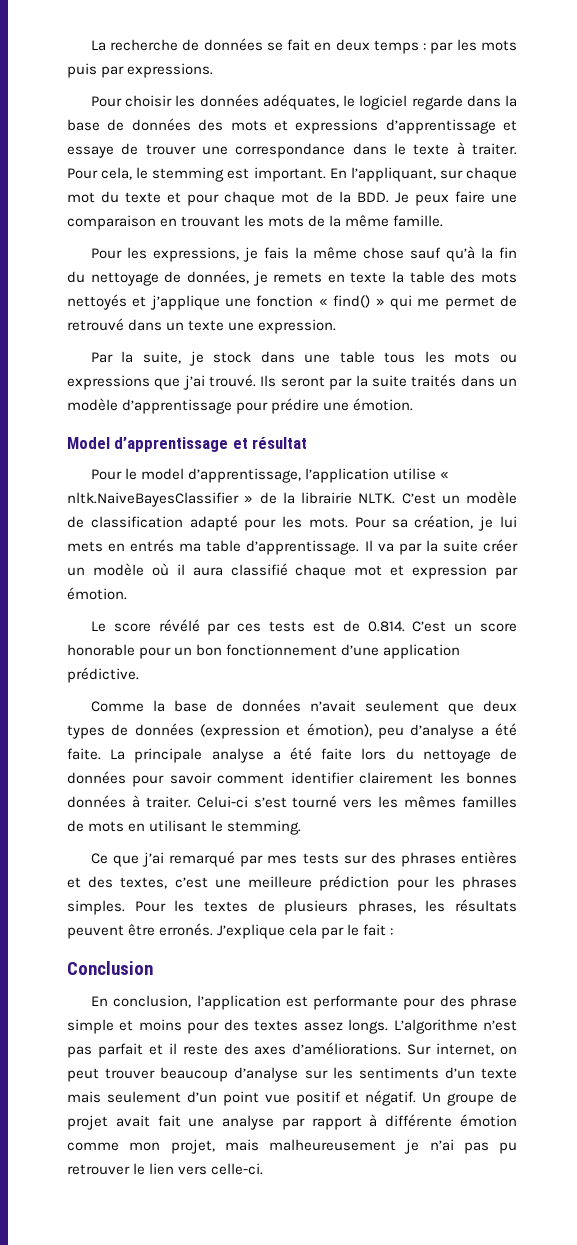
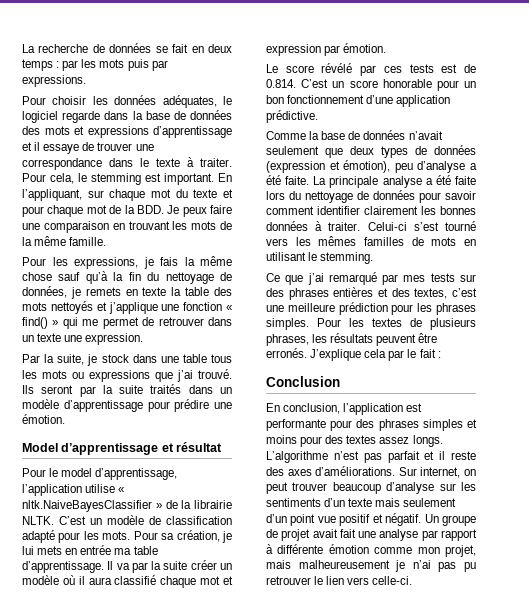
- Pour choisir les données adéquates, le logiciel regarde dans la base de données des mots et expressions d’apprentissage et essaye de trouver une correspondance dans le texte à traiter.
+ Pour choisir les données adéquates, le logiciel regarde dans la base de données des mots et expressions d’apprentissage et il essaye de trouver une correspondance dans le texte à traiter.
- Pour les expressions, je fais la même chose sauf qu’à la fin du nettoyage de données, je remets en texte la table des mots nettoyés et j’applique une fonction « find() » qui me permet de retrouvé dans un texte une expression.
+ Pour les expressions, je fais la même chose sauf qu’à la fin du nettoyage de données, je remets en texte la table des mots nettoyés et j’applique une fonction « find() » qui me permet de retrouver dans un texte une expression.
- Pour sa création, je lui mets en entrés ma table d’apprentissage.
+ Pour sa création, je lui mets en entrée ma table d’apprentissage.
- En conclusion, l’application est performante pour des phrase simple et moins pour des textes assez longs.
+ En conclusion, l’application est performante pour des phrases simples et moins pour des textes assez longs.

